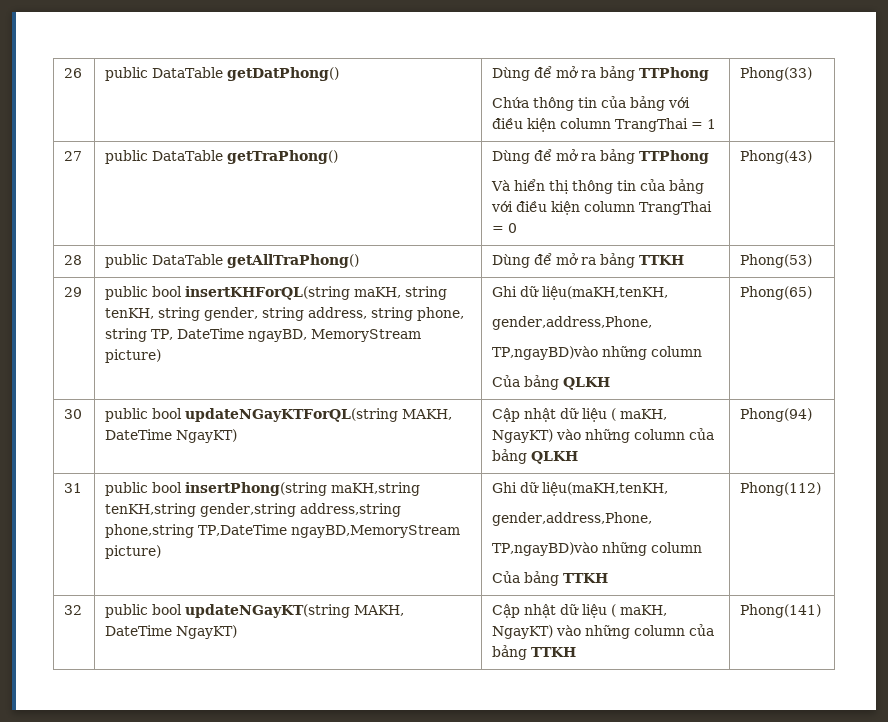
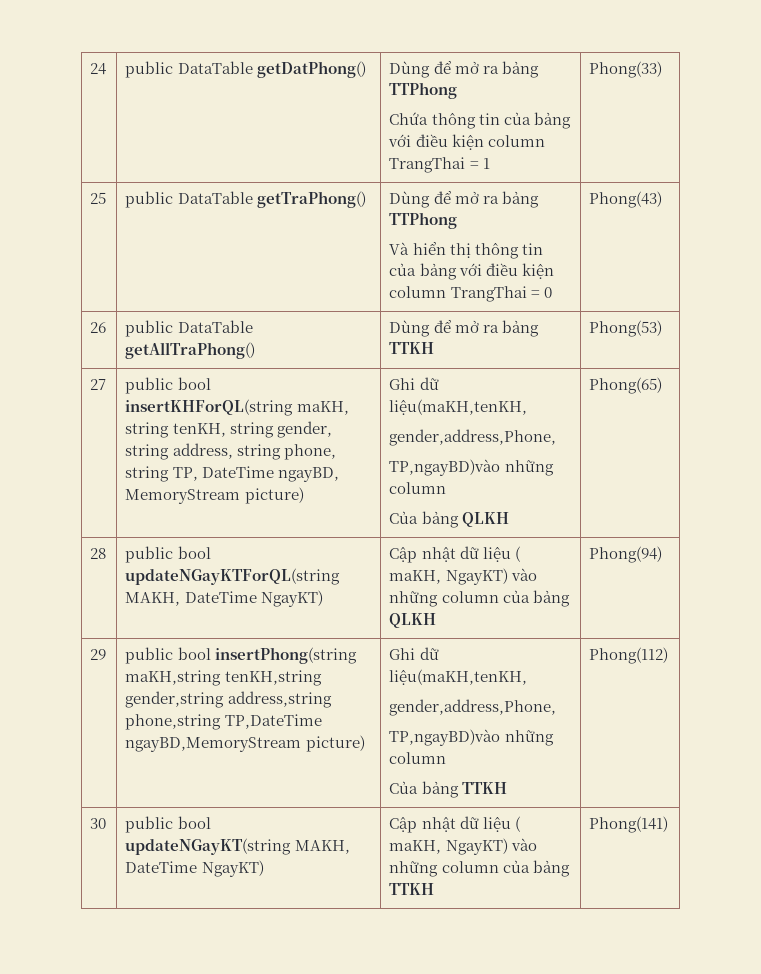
- 26 | public DataTable getDatPhong() | Dùng để mở ra bảng TTPhong
+ 24 | public DataTable getDatPhong() | Dùng để mở ra bảng TTPhong
- 27 | public DataTable getTraPhong() | Dùng để mở ra bảng TTPhong
+ 25 | public DataTable getTraPhong() | Dùng để mở ra bảng TTPhong
- 28 | public DataTable getAllTraPhong() | Dùng để mở ra bảng TTKH | Phong(53)
+ 26 | public DataTable getAllTraPhong() | Dùng để mở ra bảng TTKH | Phong(53)
- 29 | public bool insertKHForQL(string maKH, string tenKH, string gender, string address, string phone, string TP, DateTime ngayBD, MemoryStream picture) | Ghi dữ liệu(maKH,tenKH,
+ 27 | public bool insertKHForQL(string maKH, string tenKH, string gender, string address, string phone, string TP, DateTime ngayBD, MemoryStream picture) | Ghi dữ liệu(maKH,tenKH,
- 30 | public bool updateNGayKTForQL(string MAKH, DateTime NgayKT) | Cập nhật dữ liệu ( maKH, NgayKT) vào những column của bảng QLKH | Phong(94)
+ 28 | public bool updateNGayKTForQL(string MAKH, DateTime NgayKT) | Cập nhật dữ liệu ( maKH, NgayKT) vào những column của bảng QLKH | Phong(94)
- 31 | public bool insertPhong(string maKH,string tenKH,string gender,string address,string phone,string TP,DateTime ngayBD,MemoryStream picture) | Ghi dữ liệu(maKH,tenKH,
+ 29 | public bool insertPhong(string maKH,string tenKH,string gender,string address,string phone,string TP,DateTime ngayBD,MemoryStream picture) | Ghi dữ liệu(maKH,tenKH,
- 32 | public bool updateNGayKT(string MAKH, DateTime NgayKT) | Cập nhật dữ liệu ( maKH, NgayKT) vào những column của bảng TTKH | Phong(141)
+ 30 | public bool updateNGayKT(string MAKH, DateTime NgayKT) | Cập nhật dữ liệu ( maKH, NgayKT) vào những column của bảng TTKH | Phong(141)

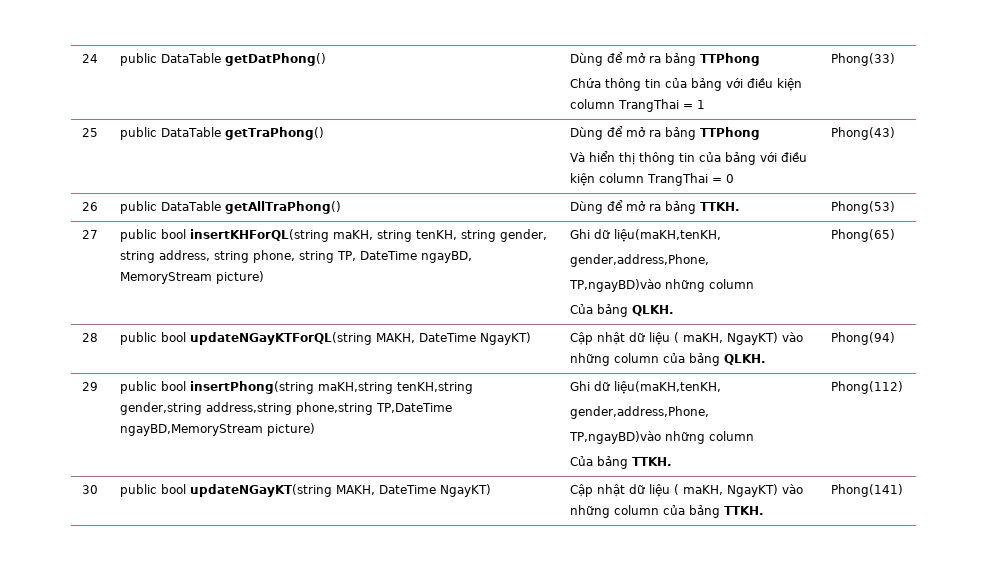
- 26 | public DataTable getAllTraPhong() | Dùng để mở ra bảng TTKH | Phong(53)
+ 26 | public DataTable getAllTraPhong() | Dùng để mở ra bảng TTKH. | Phong(53)
  27 | public bool insertKHForQL(string maKH, string tenKH, string gender, string address, string phone, string TP, DateTime ngayBD, MemoryStream picture) | Ghi dữ liệu(maKH,tenKH,
  gender,address,Phone,
  TP,ngayBD)vào những column
- Của bảng QLKH | Phong(65)
+ Của bảng QLKH. | Phong(65)
- 28 | public bool updateNGayKTForQL(string MAKH, DateTime NgayKT) | Cập nhật dữ liệu ( maKH, NgayKT) vào những column của bảng QLKH | Phong(94)
+ 28 | public bool updateNGayKTForQL(string MAKH, DateTime NgayKT) | Cập nhật dữ liệu ( maKH, NgayKT) vào những column của bảng QLKH. | Phong(94)
  29 | public bool insertPhong(string maKH,string tenKH,string gender,string address,string phone,string TP,DateTime ngayBD,MemoryStream picture) | Ghi dữ liệu(maKH,tenKH,
  gender,address,Phone,
  TP,ngayBD)vào những column
- Của bảng TTKH | Phong(112)
+ Của bảng TTKH. | Phong(112)
- 30 | public bool updateNGayKT(string MAKH, DateTime NgayKT) | Cập nhật dữ liệu ( maKH, NgayKT) vào những column của bảng TTKH | Phong(141)
+ 30 | public bool updateNGayKT(string MAKH, DateTime NgayKT) | Cập nhật dữ liệu ( maKH, NgayKT) vào những column của bảng TTKH. | Phong(141)

